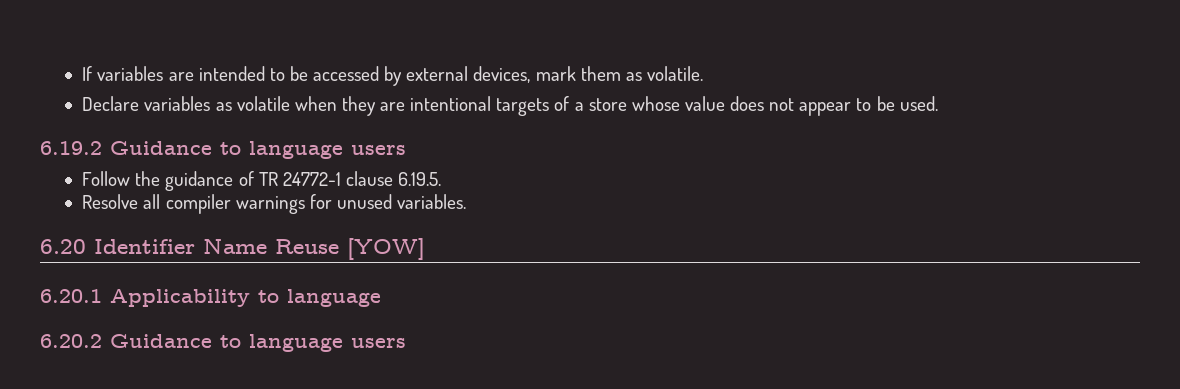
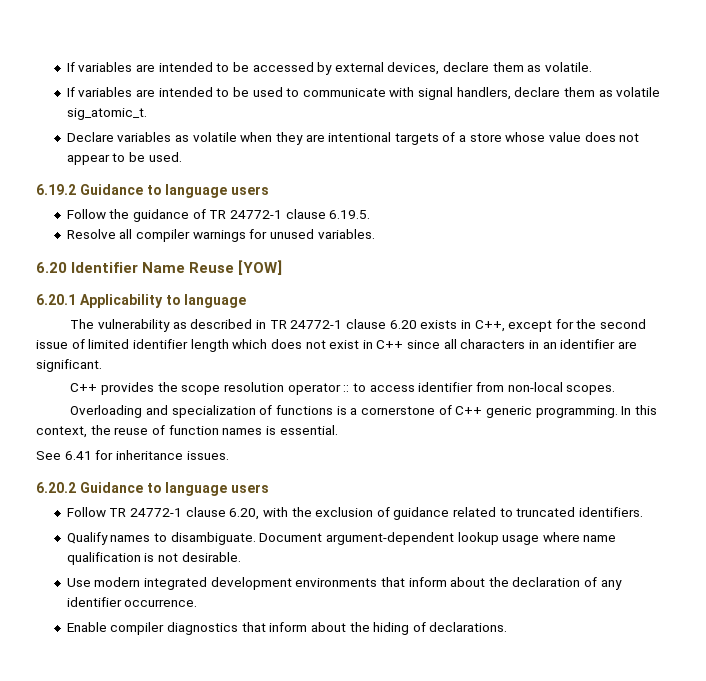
- If variables are intended to be accessed by external devices, mark them as volatile.
+ If variables are intended to be accessed by external devices, declare them as volatile.
+ If variables are intended to be used to communicate with signal handlers, declare them as volatile sig_atomic_t.
+ The vulnerability as described in TR 24772-1 clause 6.20 exists in C++, except for the second issue of limited identifier length which does not exist in C++ since all characters in an identifier are significant.
+ C++ provides the scope resolution operator :: to access identifier from non-local scopes.
+ Overloading and specialization of functions is a cornerstone of C++ generic programming. In this context, the reuse of function names is essential.
+ See 6.41 for inheritance issues.
+ Follow TR 24772-1 clause 6.20, with the exclusion of guidance related to truncated identifiers.
+ Qualify names to disambiguate. Document argument-dependent lookup usage where name qualification is not desirable.
+ Use modern integrated development environments that inform about the declaration of any identifier occurrence.
+ Enable compiler diagnostics that inform about the hiding of declarations.

